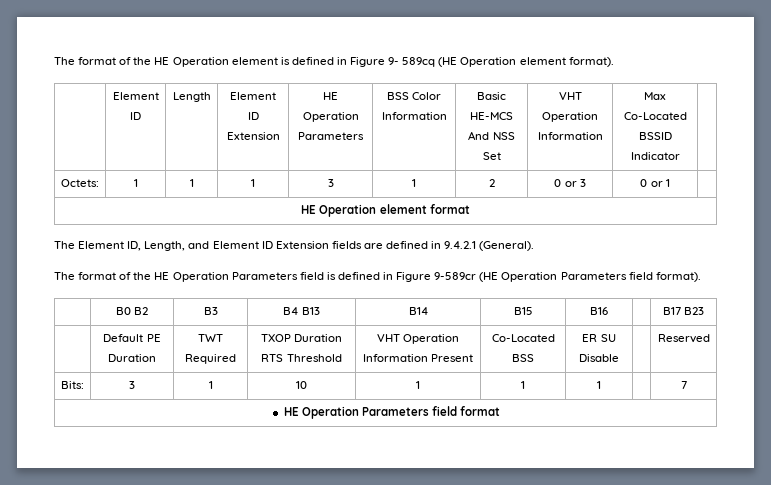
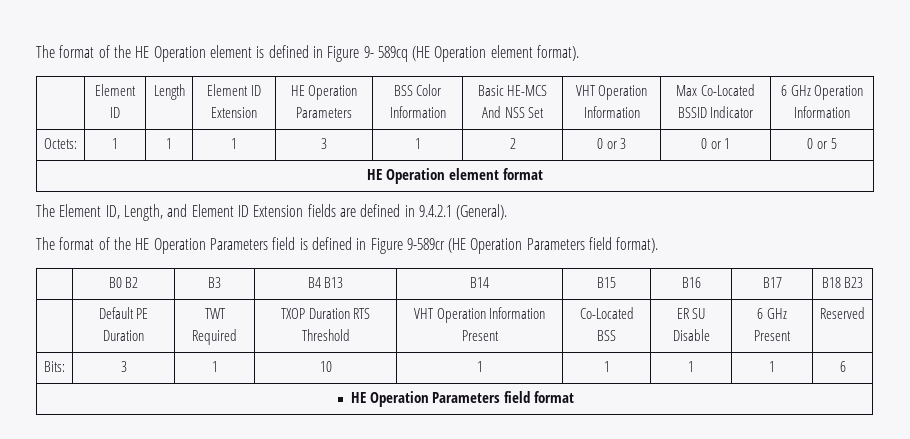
- | Element ID | Length | Element ID Extension | HE Operation Parameters | BSS Color Information | Basic HE-MCS And NSS Set | VHT Operation Information | Max Co-Located BSSID Indicator |
+ | Element ID | Length | Element ID Extension | HE Operation Parameters | BSS Color Information | Basic HE-MCS And NSS Set | VHT Operation Information | Max Co-Located BSSID Indicator | 6 GHz Operation Information
- Octets: | 1 | 1 | 1 | 3 | 1 | 2 | 0 or 3 | 0 or 1 |
+ Octets: | 1 | 1 | 1 | 3 | 1 | 2 | 0 or 3 | 0 or 1 | 0 or 5
- | B0 B2 | B3 | B4 B13 | B14 | B15 | B16 | | B17 B23
+ | B0 B2 | B3 | B4 B13 | B14 | B15 | B16 | B17 | B18 B23
- | Default PE Duration | TWT Required | TXOP Duration RTS Threshold | VHT Operation Information Present | Co-Located BSS | ER SU Disable | | Reserved
+ | Default PE Duration | TWT Required | TXOP Duration RTS Threshold | VHT Operation Information Present | Co-Located BSS | ER SU Disable | 6 GHz Present | Reserved
- Bits: | 3 | 1 | 10 | 1 | 1 | 1 | | 7
+ Bits: | 3 | 1 | 10 | 1 | 1 | 1 | 1 | 6

